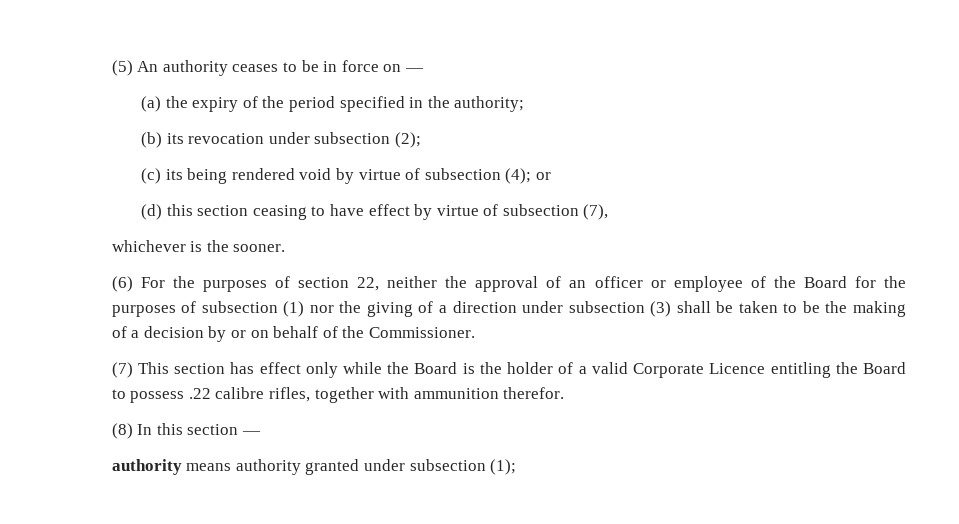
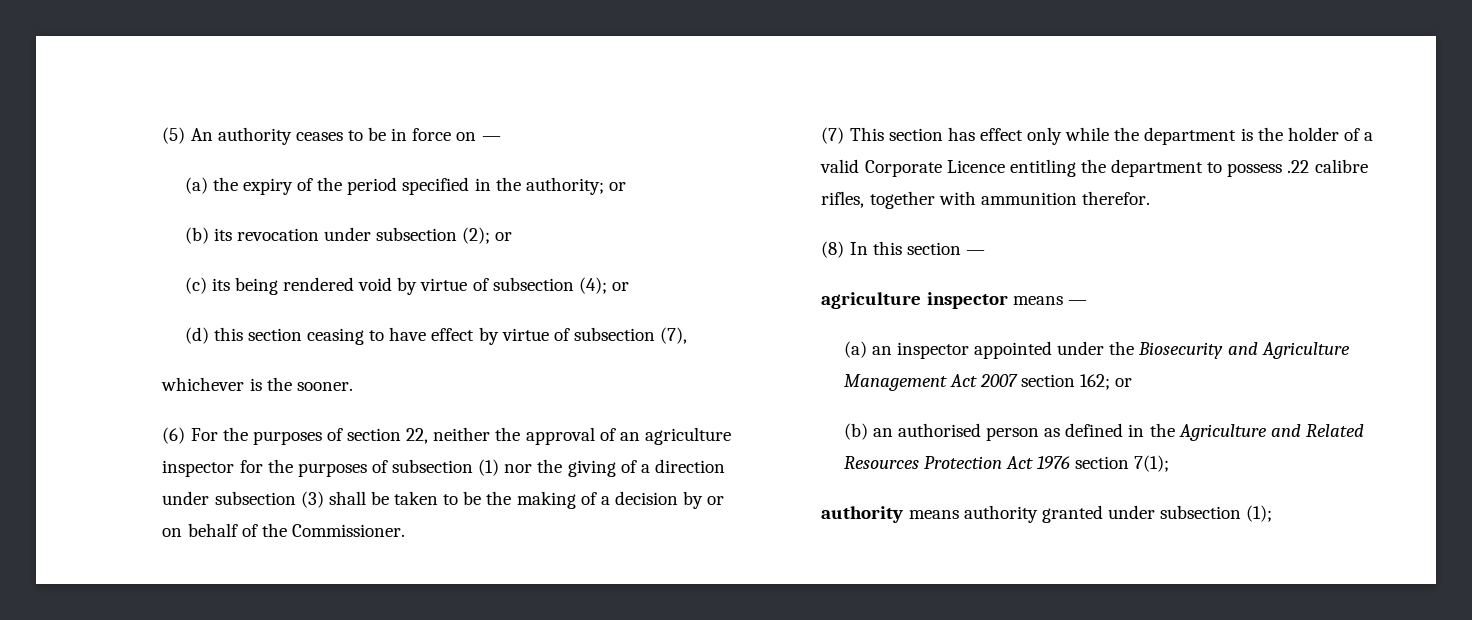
- (a) the expiry of the period specified in the authority;
+ (a) the expiry of the period specified in the authority; or
- (b) its revocation under subsection (2);
+ (b) its revocation under subsection (2); or
- (6) For the purposes of section 22, neither the approval of an officer or employee of the Board for the purposes of subsection (1) nor the giving of a direction under subsection (3) shall be taken to be the making of a decision by or on behalf of the Commissioner.
+ (6) For the purposes of section 22, neither the approval of an agriculture inspector for the purposes of subsection (1) nor the giving of a direction under subsection (3) shall be taken to be the making of a decision by or on behalf of the Commissioner.
- (7) This section has effect only while the Board is the holder of a valid Corporate Licence entitling the Board to possess .22 calibre rifles, together with ammunition therefor.
+ (7) This section has effect only while the department is the holder of a valid Corporate Licence entitling the department to possess .22 calibre rifles, together with ammunition therefor.
+ agriculture inspector means —
+ (a) an inspector appointed under the Biosecurity and Agriculture Management Act 2007 section 162; or
+ (b) an authorised person as defined in the Agriculture and Related Resources Protection Act 1976 section 7(1);

